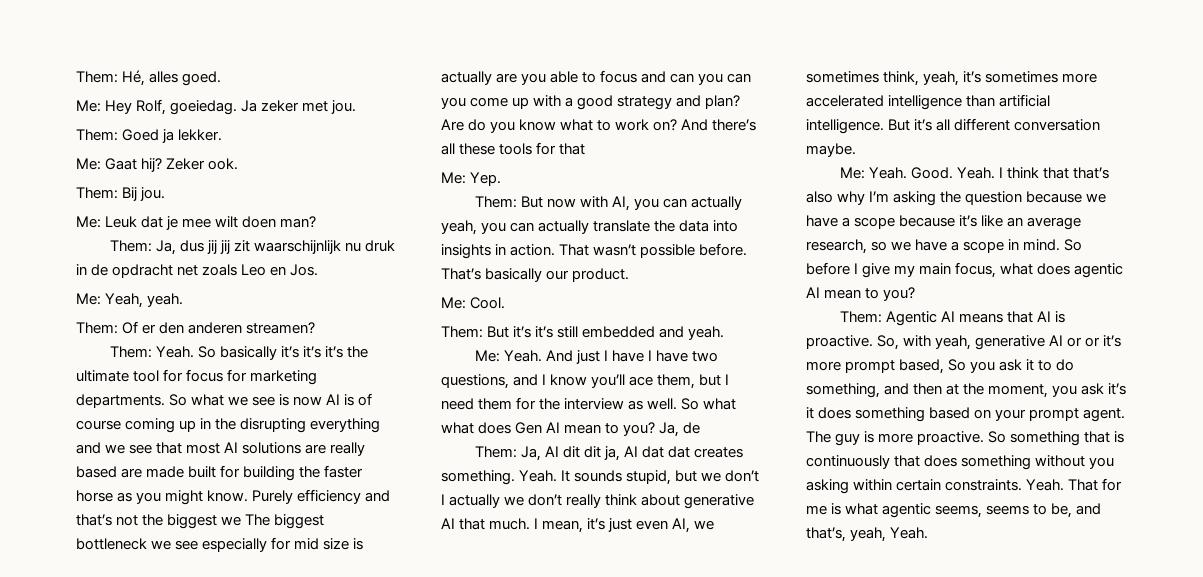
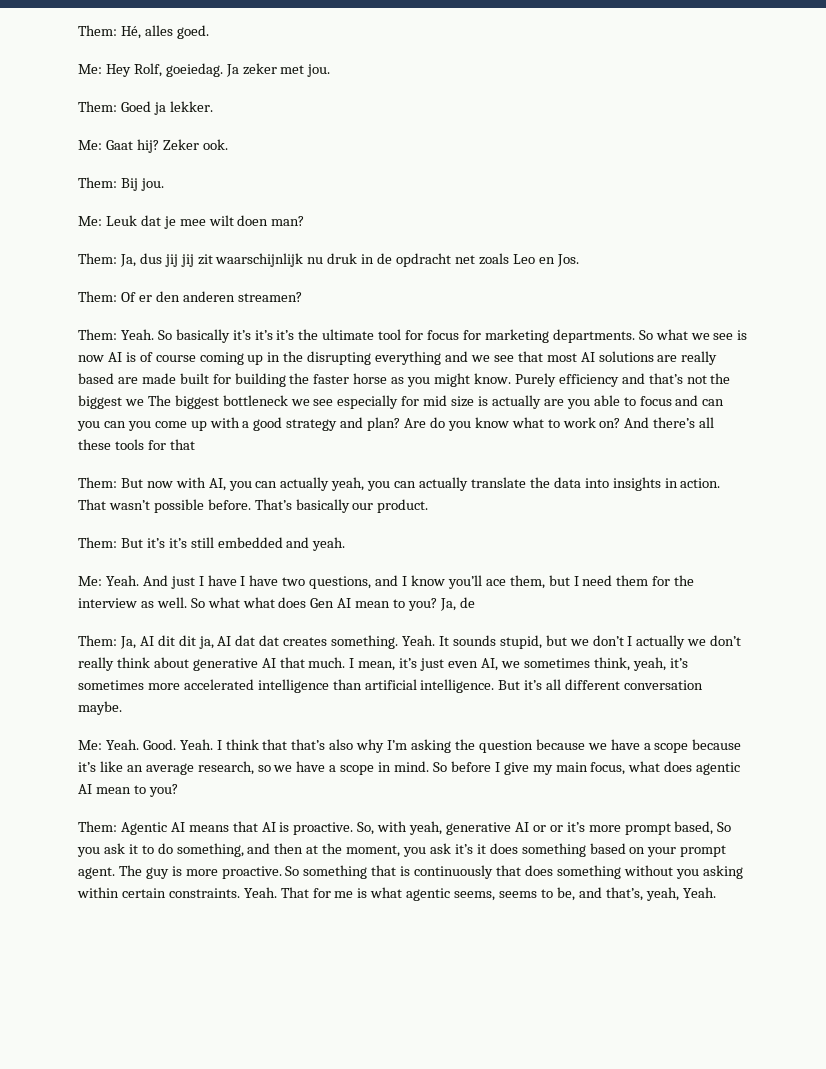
- Me: Yeah, yeah.
- Me: Yep.
- Me: Cool.

